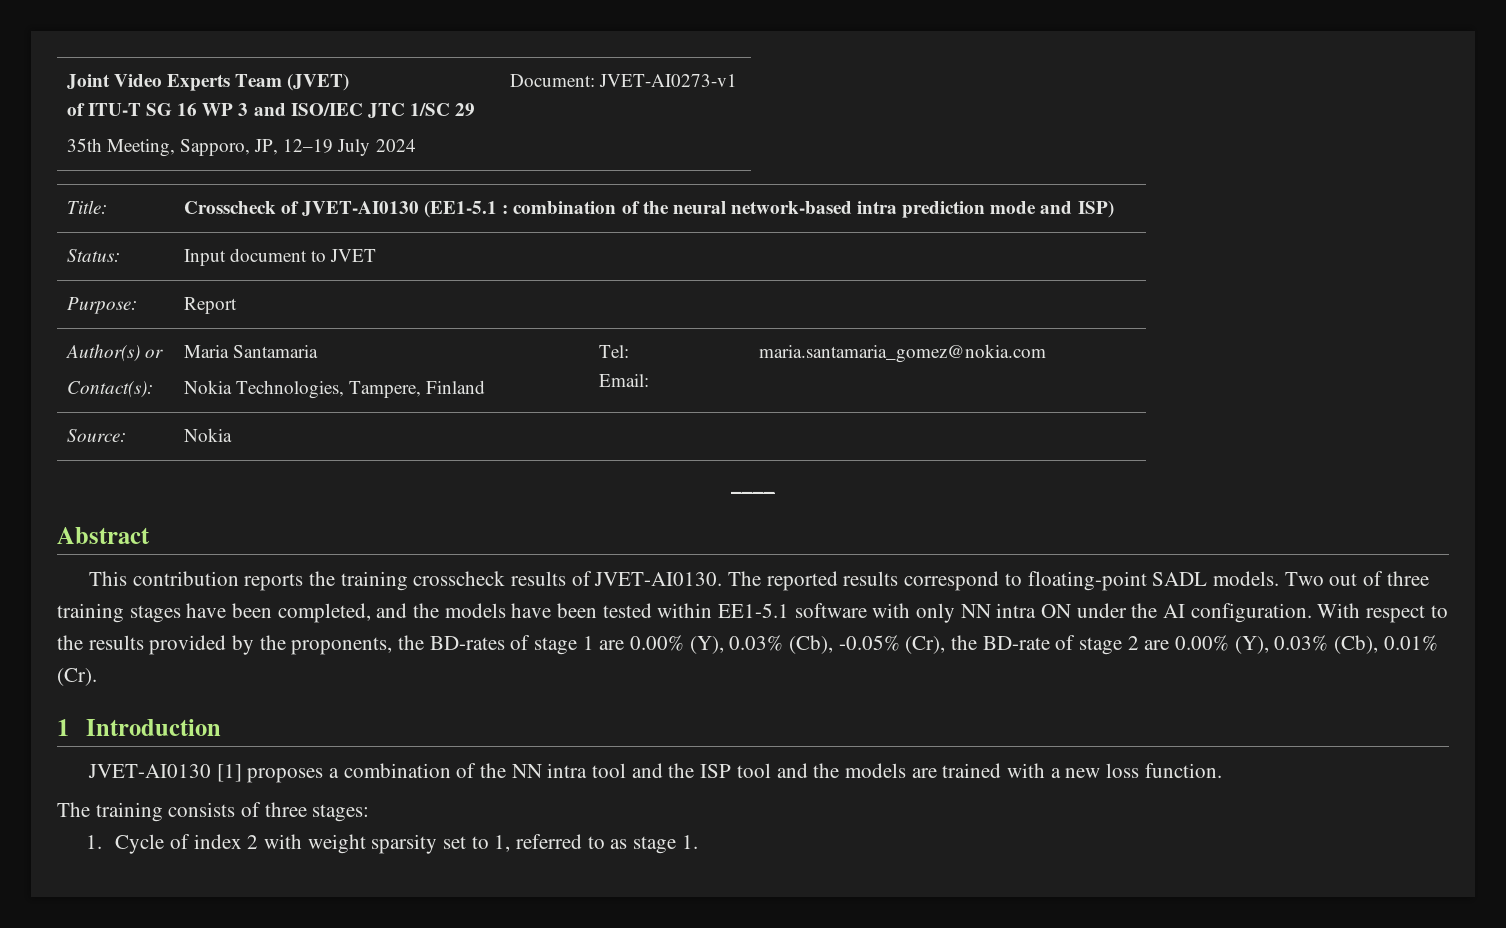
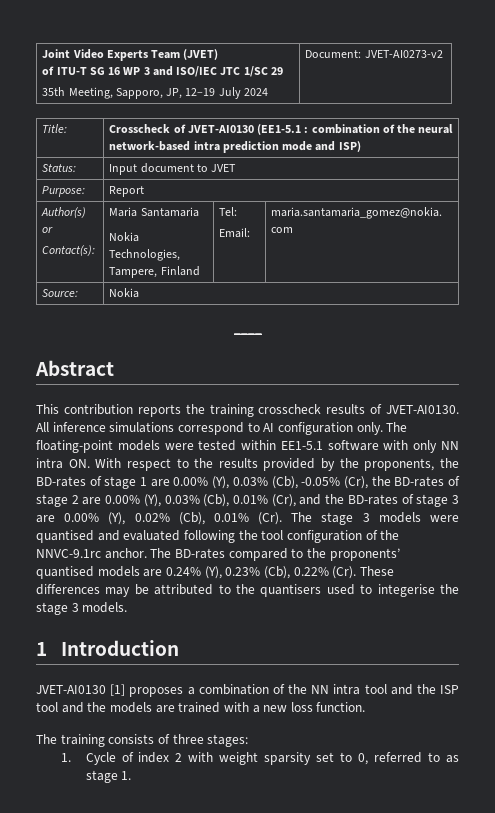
  Joint Video Experts Team (JVET)
  of ITU-T SG 16 WP 3 and ISO/IEC JTC 1/SC 29
- 35th Meeting, Sapporo, JP, 12–19 July 2024 | Document: JVET-AI0273-v1
+ 35th Meeting, Sapporo, JP, 12–19 July 2024 | Document: JVET-AI0273-v2
- The reported results correspond to floating-point SADL models. Two out of three training stages have been completed, and the models have been tested within EE1-5.1 software with only NN intra ON under the AI configuration. With respect to the results provided by the proponents, the BD-rates of stage 1 are 0.00% (Y), 0.03% (Cb), -0.05% (Cr), the BD-rate of stage 2 are 0.00% (Y), 0.03% (Cb), 0.01% (Cr).
+ All inference simulations correspond to AI configuration only. The floating-point models were tested within EE1-5.1 software with only NN intra ON. With respect to the results provided by the proponents, the BD-rates of stage 1 are 0.00% (Y), 0.03% (Cb), -0.05% (Cr), the BD-rates of stage 2 are 0.00% (Y), 0.03% (Cb), 0.01% (Cr), and the BD-rates of stage 3 are 0.00% (Y), 0.02% (Cb), 0.01% (Cr). The stage 3 models were quantised and evaluated following the tool configuration of the NNVC-9.1rc anchor. The BD-rates compared to the proponents’ quantised models are 0.24% (Y), 0.23% (Cb), 0.22% (Cr). These differences may be attributed to the quantisers used to integerise the stage 3 models.
- 1. Cycle of index 2 with weight sparsity set to 1, referred to as stage 1.
+ 1. Cycle of index 2 with weight sparsity set to 0, referred to as stage 1.

